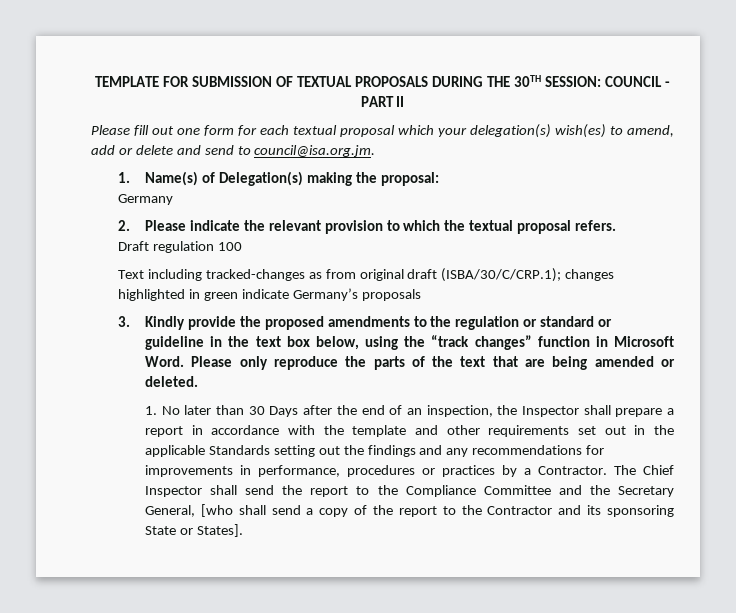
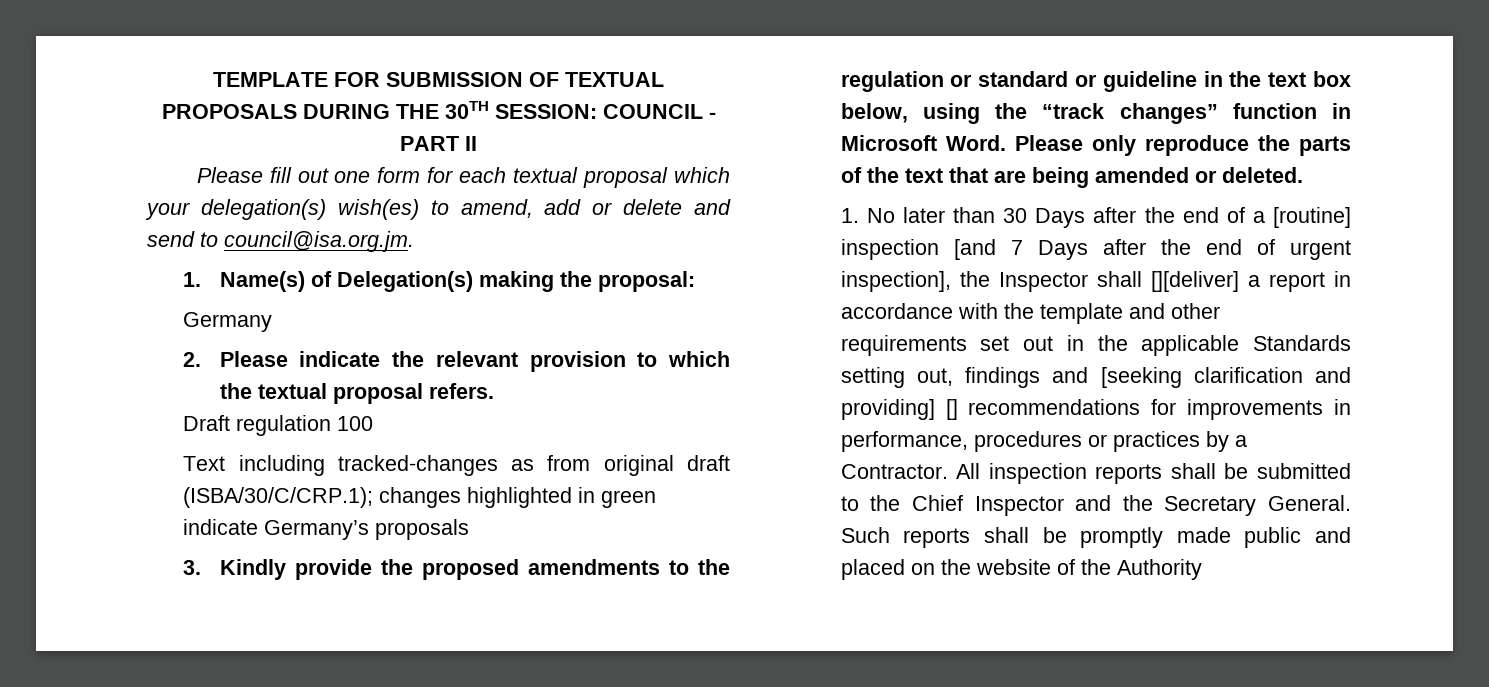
- 1. No later than 30 Days after the end of an inspection, the Inspector shall prepare a report in accordance with the template and other requirements set out in the applicable Standards setting out the findings and any recommendations for improvements in performance, procedures or practices by a Contractor.
+ 1. No later than 30 Days after the end of a [routine] inspection [and 7 Days after the end of urgent inspection], the Inspector shall [][deliver] a report in accordance with the template and other requirements set out in the applicable Standards setting out, findings and [seeking clarification and providing] [] recommendations for improvements in performance, procedures or practices by a Contractor.
- The Chief Inspector shall send the report to the Compliance Committee and the Secretary General, [who shall send a copy of the report to the Contractor and its sponsoring State or States].
+ All inspection reports shall be submitted to the Chief Inspector and the Secretary General. Such reports shall be promptly made public and placed on the website of the Authority

